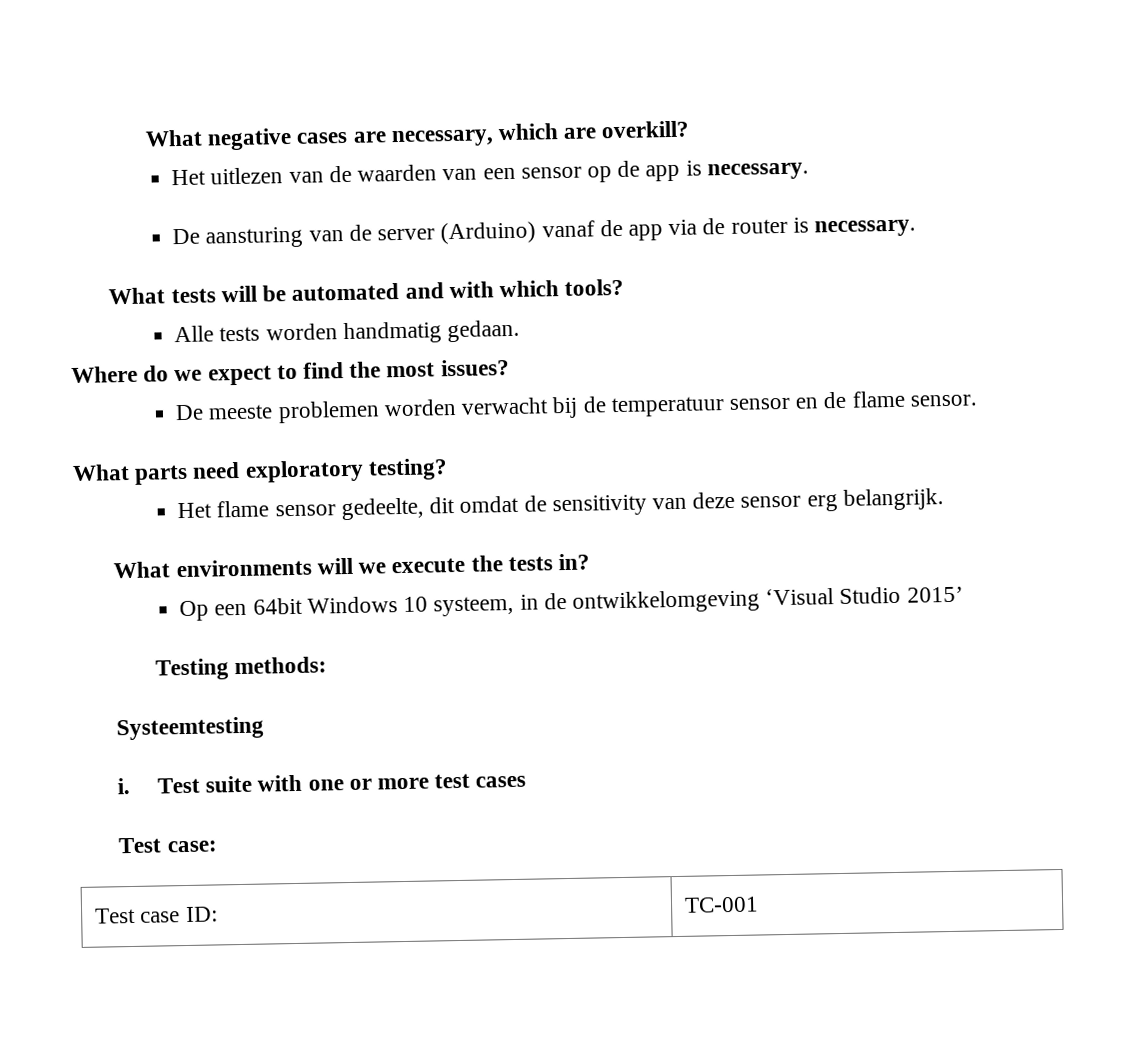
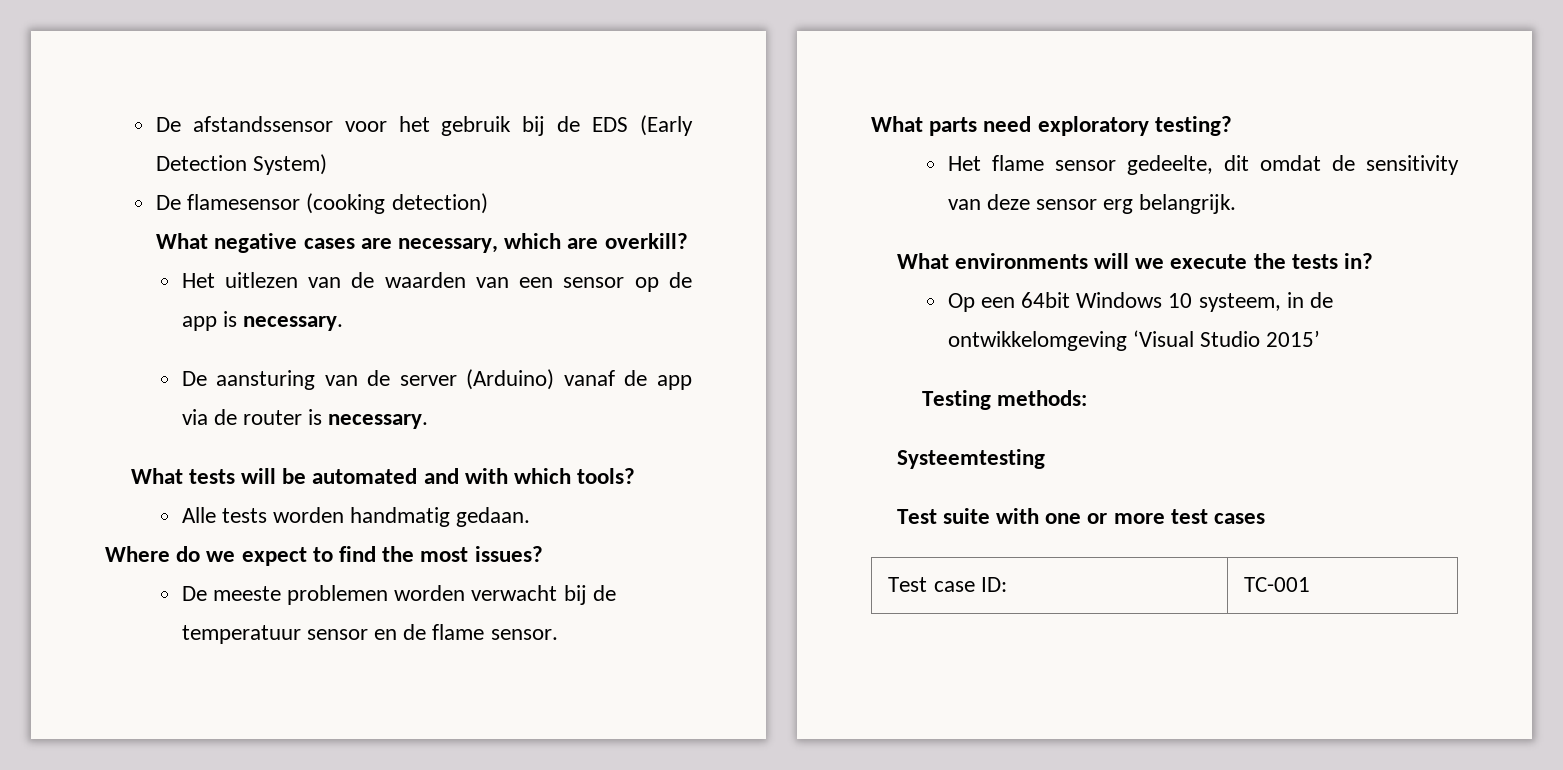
+ De afstandssensor voor het gebruik bij de EDS (Early Detection System)
+ De flamesensor (cooking detection)
- i.
- Test case:

